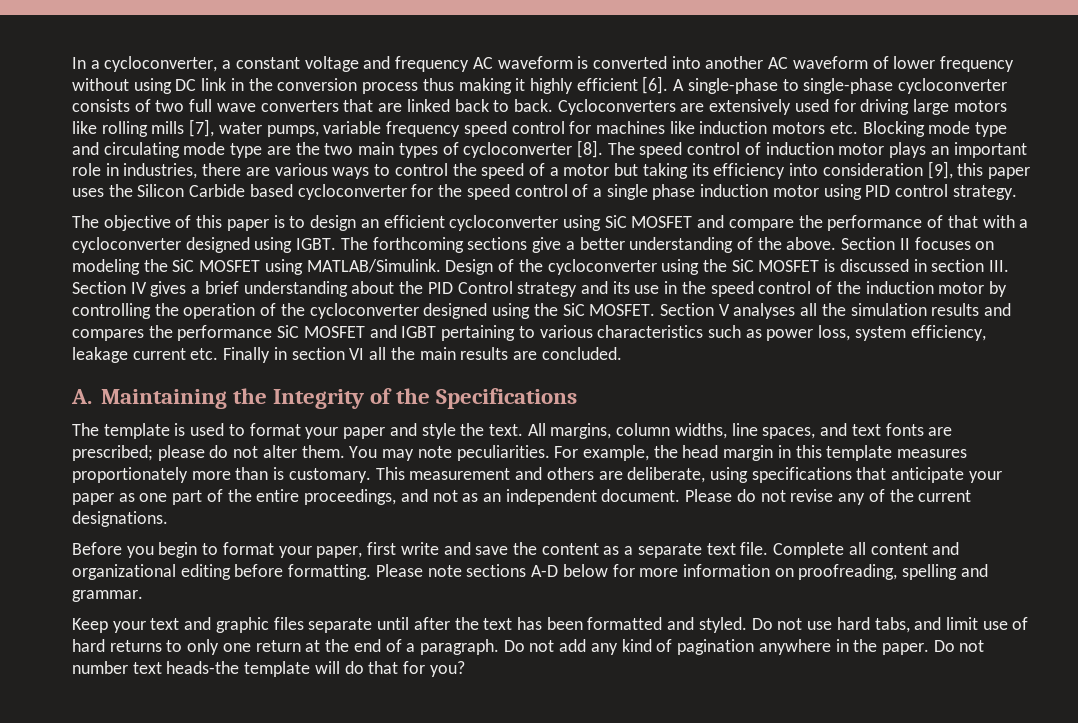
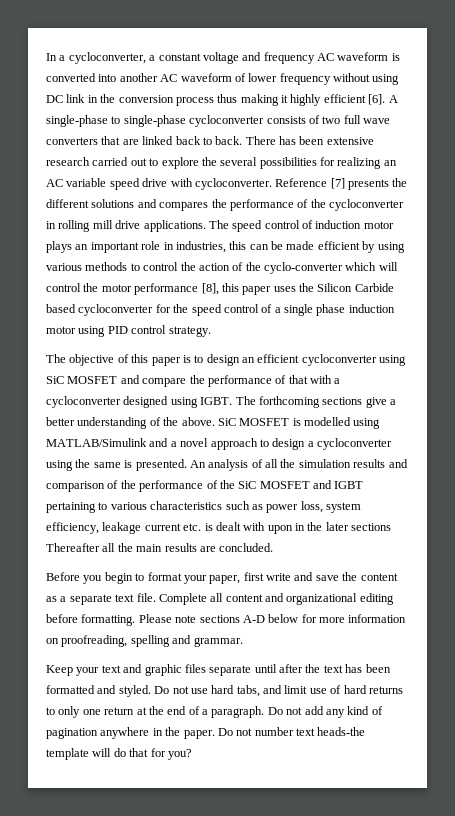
- Cycloconverters are extensively used for driving large motors like rolling mills [7], water pumps, variable frequency speed control for machines like induction motors etc. Blocking mode type and circulating mode type are the two main types of cycloconverter [8].
+ There has been extensive research carried out to explore the several possibilities for realizing an AC variable speed drive with cycloconverter. Reference [7] presents the different solutions and compares the performance of the cycloconverter in rolling mill drive applications.
- The speed control of induction motor plays an important role in industries, there are various ways to control the speed of a motor but taking its efficiency into consideration [9], this paper uses the Silicon Carbide based cycloconverter for the speed control of a single phase induction motor using PID control strategy.
+ The speed control of induction motor plays an important role in industries, this can be made efficient by using various methods to control the action of the cyclo-converter which will control the motor performance [8], this paper uses the Silicon Carbide based cycloconverter for the speed control of a single phase induction motor using PID control strategy.
- Section II focuses on modeling the SiC MOSFET using MATLAB/Simulink. Design of the cycloconverter using the SiC MOSFET is discussed in section III. Section IV gives a brief understanding about the PID Control strategy and its use in the speed control of the induction motor by controlling the operation of the cycloconverter designed using the SiC MOSFET. Section V analyses all the simulation results and compares the performance SiC MOSFET and IGBT pertaining to various characteristics such as power loss, system efficiency, leakage current etc. Finally in section VI all the main results are concluded.
+ SiC MOSFET is modelled using MATLAB/Simulink and a novel approach to design a cycloconverter using the same is presented. An analysis of all the simulation results and comparison of the performance of the SiC MOSFET and IGBT pertaining to various characteristics such as power loss, system efficiency, leakage current etc. is dealt with upon in the later sections Thereafter all the main results are concluded.
- A. Maintaining the Integrity of the Specifications
- The template is used to format your paper and style the text. All margins, column widths, line spaces, and text fonts are prescribed; please do not alter them. You may note peculiarities. For example, the head margin in this template measures proportionately more than is customary. This measurement and others are deliberate, using specifications that anticipate your paper as one part of the entire proceedings, and not as an independent document. Please do not revise any of the current designations.

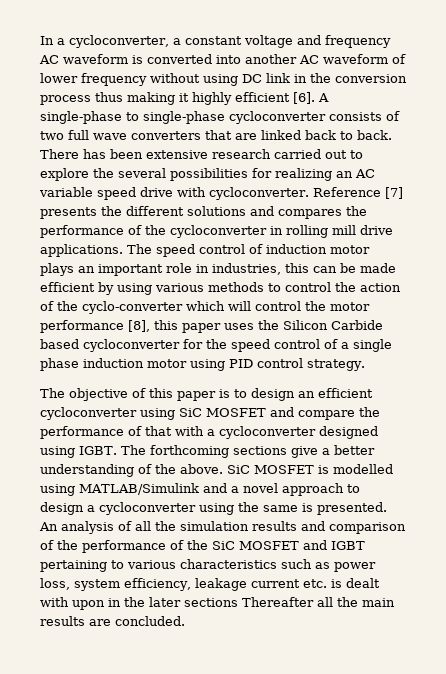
- Before you begin to format your paper, first write and save the content as a separate text file. Complete all content and organizational editing before formatting. Please note sections A-D below for more information on proofreading, spelling and grammar.
- Keep your text and graphic files separate until after the text has been formatted and styled. Do not use hard tabs, and limit use of hard returns to only one return at the end of a paragraph. Do not add any kind of pagination anywhere in the paper. Do not number text heads-the template will do that for you?

